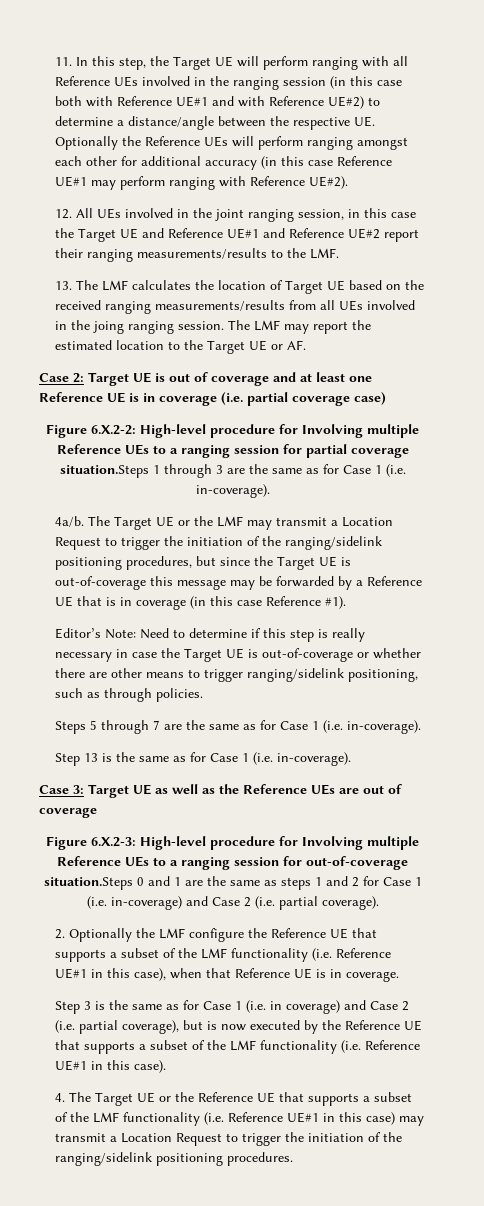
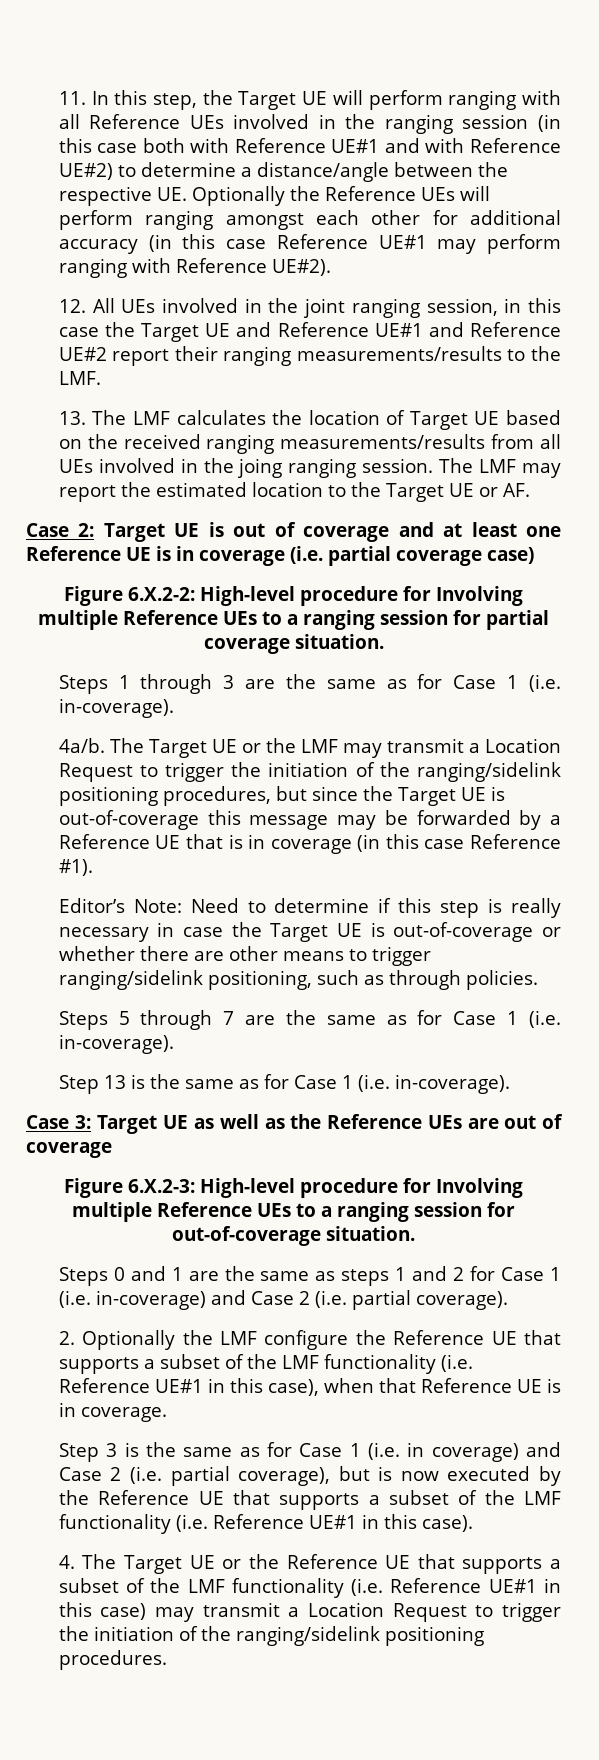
- Figure 6.X.2-2: High-level procedure for Involving multiple Reference UEs to a ranging session for partial coverage situation.Steps 1 through 3 are the same as for Case 1 (i.e. in-coverage).
+ Figure 6.X.2-2: High-level procedure for Involving multiple Reference UEs to a ranging session for partial coverage situation.
+ Steps 1 through 3 are the same as for Case 1 (i.e. in-coverage).
- Figure 6.X.2-3: High-level procedure for Involving multiple Reference UEs to a ranging session for out-of-coverage situation.Steps 0 and 1 are the same as steps 1 and 2 for Case 1 (i.e. in-coverage) and Case 2 (i.e. partial coverage).
+ Figure 6.X.2-3: High-level procedure for Involving multiple Reference UEs to a ranging session for out-of-coverage situation.
+ Steps 0 and 1 are the same as steps 1 and 2 for Case 1 (i.e. in-coverage) and Case 2 (i.e. partial coverage).

